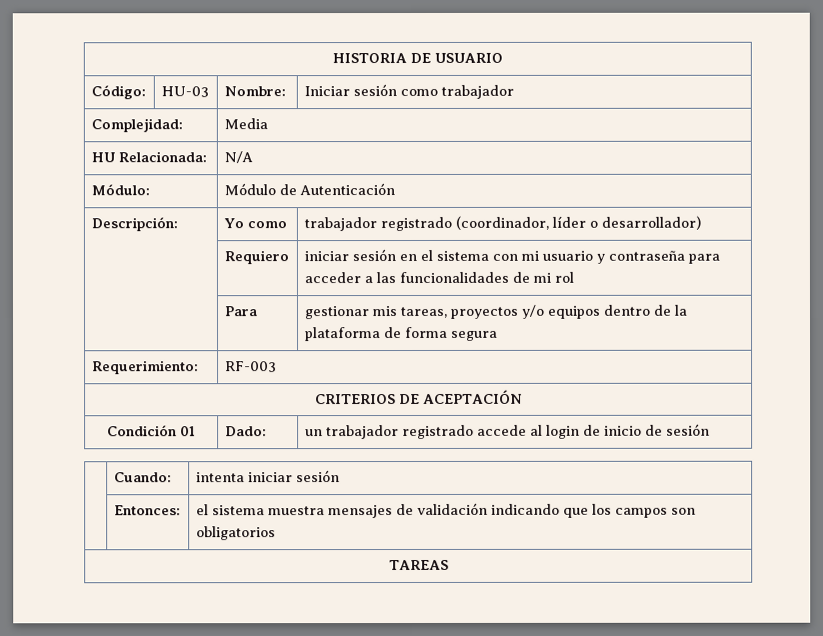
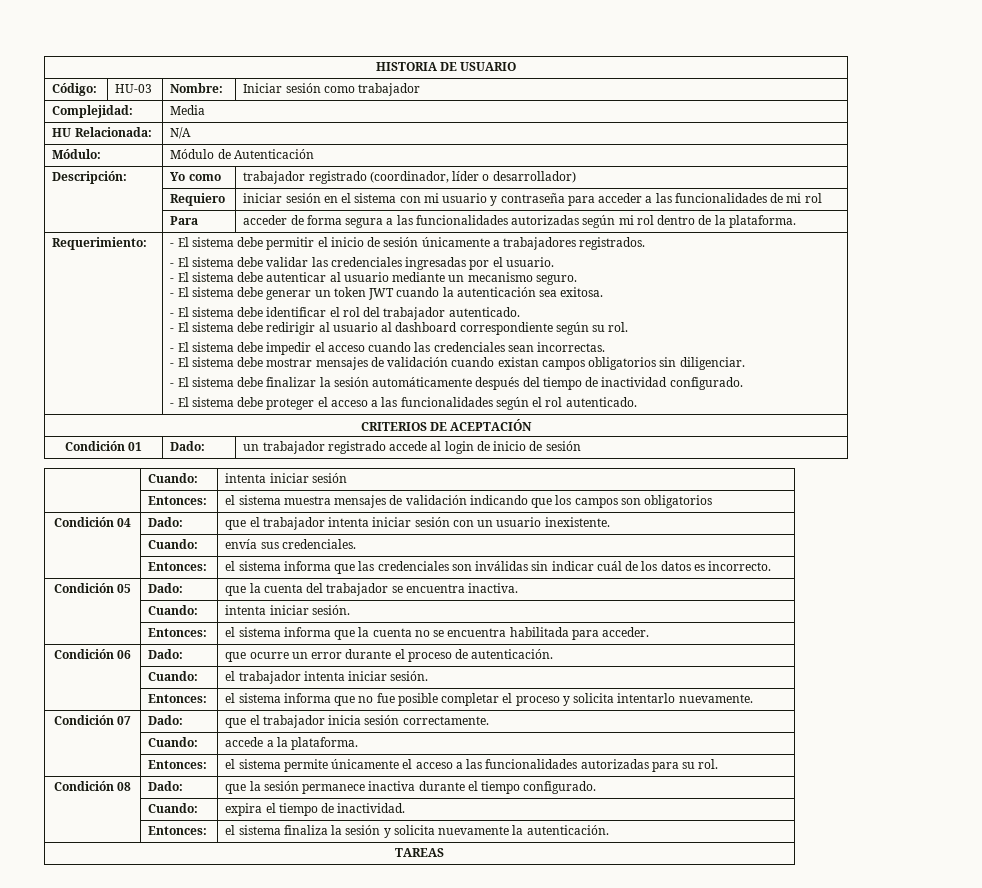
- | Para | gestionar mis tareas, proyectos y/o equipos dentro de la plataforma de forma segura
- Requerimiento: | RF-003
+ | Para | acceder de forma segura a las funcionalidades autorizadas según mi rol dentro de la plataforma.
+ Requerimiento: | - El sistema debe permitir el inicio de sesión únicamente a trabajadores registrados.
+ - El sistema debe validar las credenciales ingresadas por el usuario.
+ - El sistema debe autenticar al usuario mediante un mecanismo seguro.
+ - El sistema debe generar un token JWT cuando la autenticación sea exitosa.
+ - El sistema debe identificar el rol del trabajador autenticado.
+ - El sistema debe redirigir al usuario al dashboard correspondiente según su rol.
+ - El sistema debe impedir el acceso cuando las credenciales sean incorrectas.
+ - El sistema debe mostrar mensajes de validación cuando existan campos obligatorios sin diligenciar.
+ - El sistema debe finalizar la sesión automáticamente después del tiempo de inactividad configurado.
+ - El sistema debe proteger el acceso a las funcionalidades según el rol autenticado.
+ Condición 04 | Dado: | que el trabajador intenta iniciar sesión con un usuario inexistente.
+ | Cuando: | envía sus credenciales.
+ | Entonces: | el sistema informa que las credenciales son inválidas sin indicar cuál de los datos es incorrecto.
+ Condición 05 | Dado: | que la cuenta del trabajador se encuentra inactiva.
+ | Cuando: | intenta iniciar sesión.
+ | Entonces: | el sistema informa que la cuenta no se encuentra habilitada para acceder.
+ Condición 06 | Dado: | que ocurre un error durante el proceso de autenticación.
+ | Cuando: | el trabajador intenta iniciar sesión.
+ | Entonces: | el sistema informa que no fue posible completar el proceso y solicita intentarlo nuevamente.
+ Condición 07 | Dado: | que el trabajador inicia sesión correctamente.
+ | Cuando: | accede a la plataforma.
+ | Entonces: | el sistema permite únicamente el acceso a las funcionalidades autorizadas para su rol.
+ Condición 08 | Dado: | que la sesión permanece inactiva durante el tiempo configurado.
+ | Cuando: | expira el tiempo de inactividad.
+ | Entonces: | el sistema finaliza la sesión y solicita nuevamente la autenticación.

